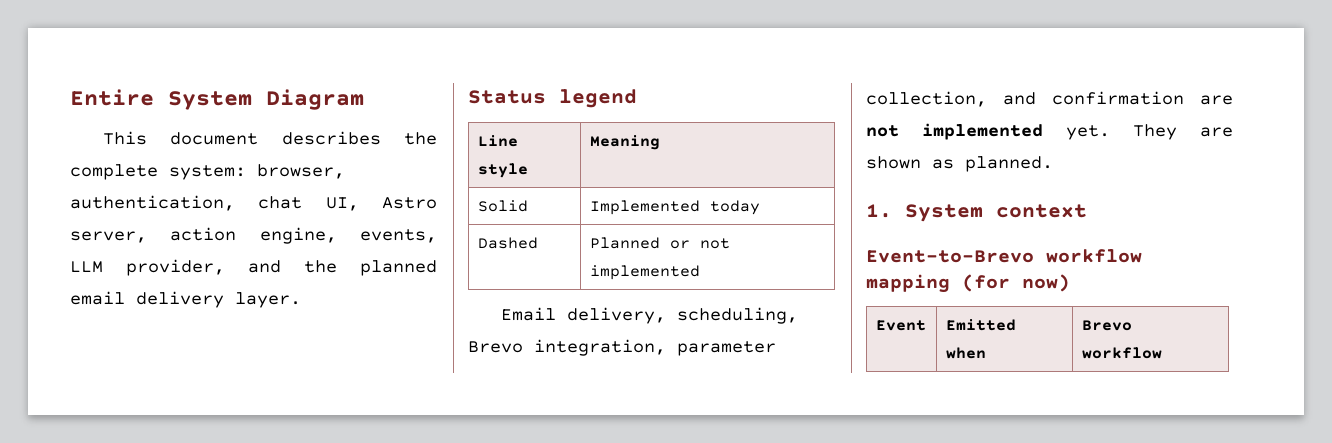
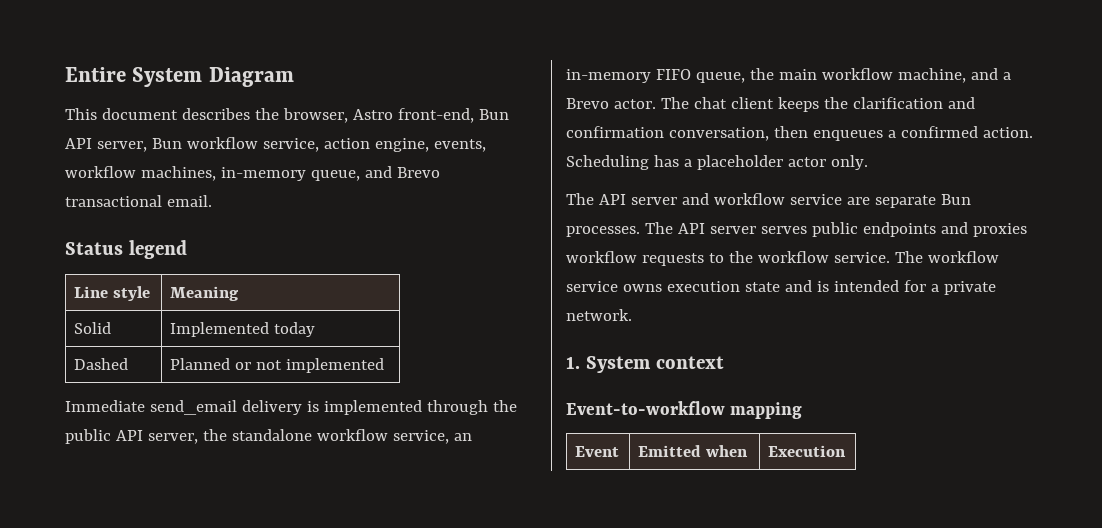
- This document describes the complete system: browser, authentication, chat UI, Astro server, action engine, events, LLM provider, and the planned email delivery layer.
+ This document describes the browser, Astro front-end, Bun API server, Bun workflow service, action engine, events, workflow machines, in-memory queue, and Brevo transactional email.
- Email delivery, scheduling, Brevo integration, parameter collection, and confirmation are not implemented yet. They are shown as planned.
+ Immediate send_email delivery is implemented through the public API server, the standalone workflow service, an in-memory FIFO queue, the main workflow machine, and a Brevo actor. The chat client keeps the clarification and confirmation conversation, then enqueues a confirmed action. Scheduling has a placeholder actor only.
+ The API server and workflow service are separate Bun processes. The API server serves public endpoints and proxies workflow requests to the workflow service. The workflow service owns execution state and is intended for a private network.
- Event-to-Brevo workflow mapping (for now)
+ Event-to-workflow mapping
- Event | Emitted when | Brevo workflow
+ Event | Emitted when | Execution

